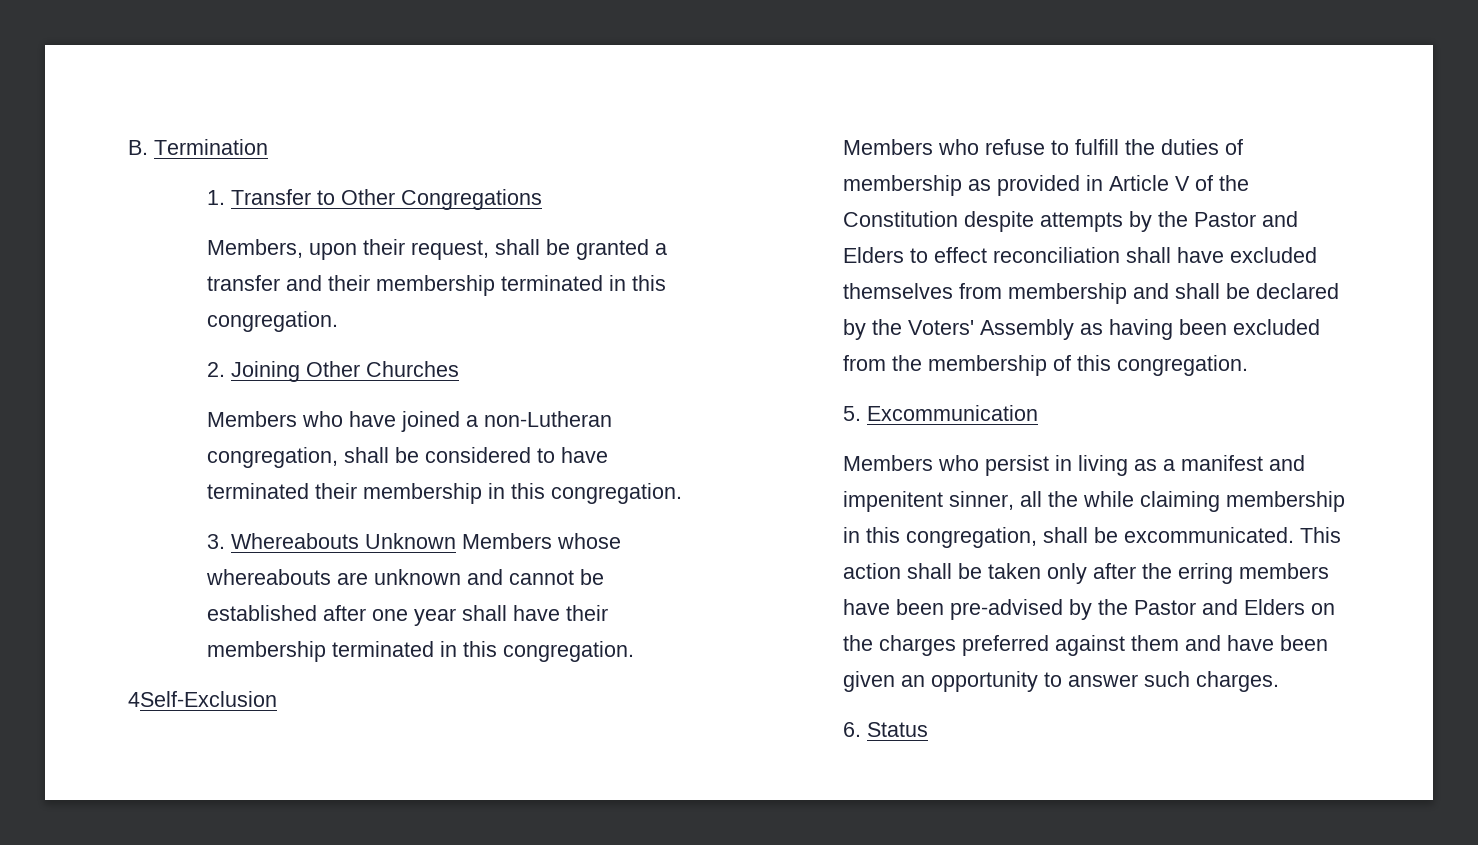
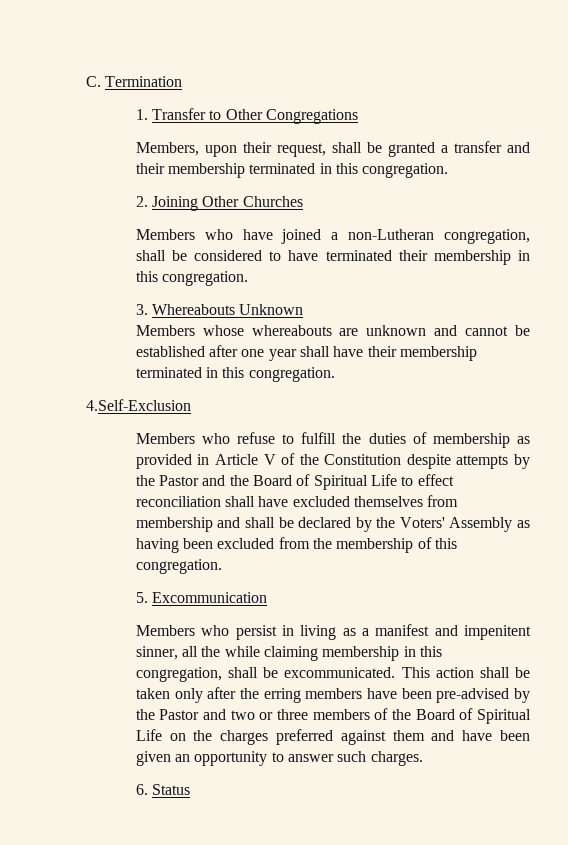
- B. Termination
+ C. Termination
- 3. Whereabouts Unknown Members whose whereabouts are unknown and cannot be established after one year shall have their membership terminated in this congregation.
+ 3. Whereabouts Unknown
+ Members whose whereabouts are unknown and cannot be established after one year shall have their membership terminated in this congregation.
- 4Self-Exclusion
+ 4.Self-Exclusion
- Members who refuse to fulfill the duties of membership as provided in Article V of the Constitution despite attempts by the Pastor and Elders to effect reconciliation shall have excluded themselves from membership and shall be declared by the Voters' Assembly as having been excluded from the membership of this congregation.
+ Members who refuse to fulfill the duties of membership as provided in Article V of the Constitution despite attempts by the Pastor and the Board of Spiritual Life to effect reconciliation shall have excluded themselves from membership and shall be declared by the Voters' Assembly as having been excluded from the membership of this congregation.
- This action shall be taken only after the erring members have been pre-advised by the Pastor and Elders on the charges preferred against them and have been given an opportunity to answer such charges.
+ This action shall be taken only after the erring members have been pre-advised by the Pastor and two or three members of the Board of Spiritual Life on the charges preferred against them and have been given an opportunity to answer such charges.

